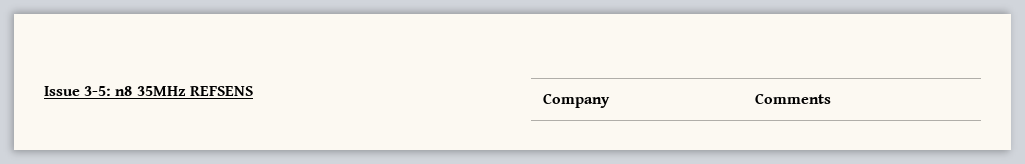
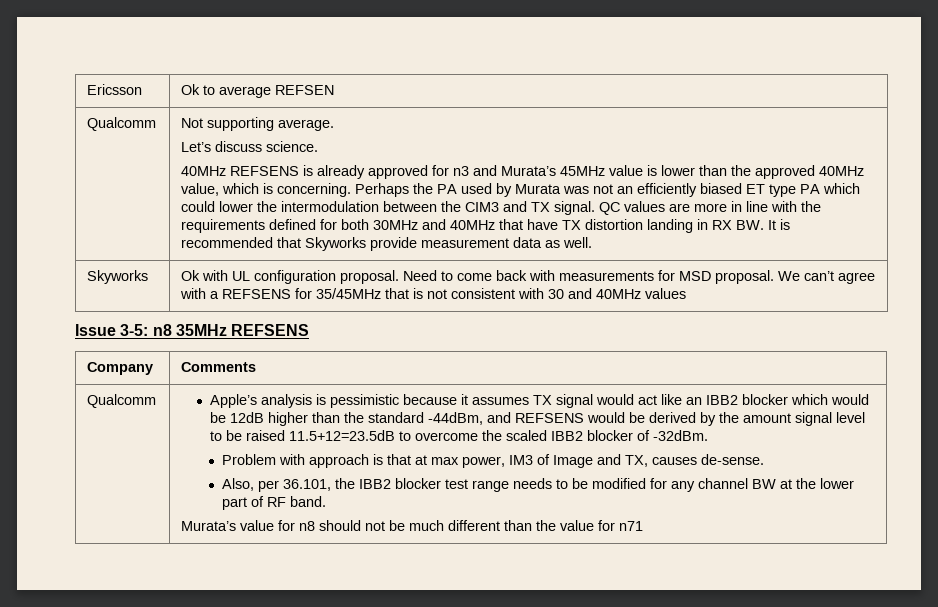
+ Ericsson | Ok to average REFSEN
+ Qualcomm | Not supporting average.
+ Let’s discuss science.
+ 40MHz REFSENS is already approved for n3 and Murata’s 45MHz value is lower than the approved 40MHz value, which is concerning. Perhaps the PA used by Murata was not an efficiently biased ET type PA which could lower the intermodulation between the CIM3 and TX signal. QC values are more in line with the requirements defined for both 30MHz and 40MHz that have TX distortion landing in RX BW. It is recommended that Skyworks provide measurement data as well.
+ Skyworks | Ok with UL configuration proposal. Need to come back with measurements for MSD proposal. We can’t agree with a REFSENS for 35/45MHz that is not consistent with 30 and 40MHz values
+ Qualcomm | Apple’s analysis is pessimistic because it assumes TX signal would act like an IBB2 blocker which would be 12dB higher than the standard -44dBm, and REFSENS would be derived by the amount signal level to be raised 11.5+12=23.5dB to overcome the scaled IBB2 blocker of -32dBm.
+ Problem with approach is that at max power, IM3 of Image and TX, causes de-sense.
+ Also, per 36.101, the IBB2 blocker test range needs to be modified for any channel BW at the lower part of RF band.
+ Murata’s value for n8 should not be much different than the value for n71

